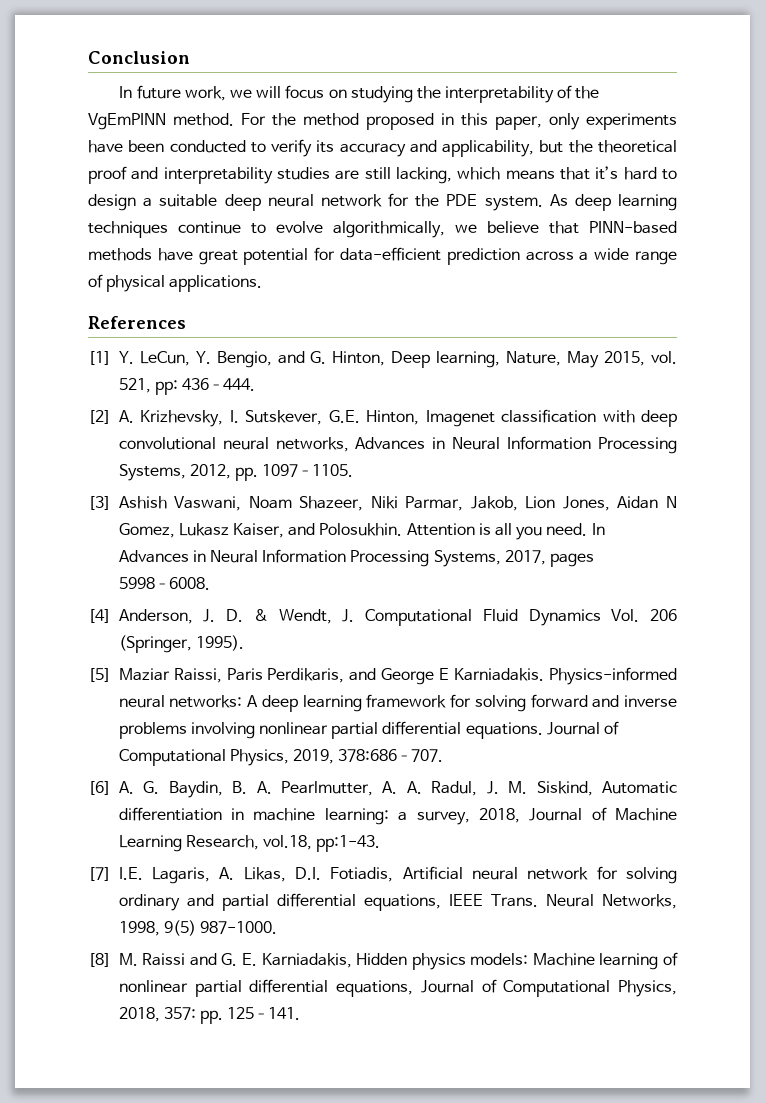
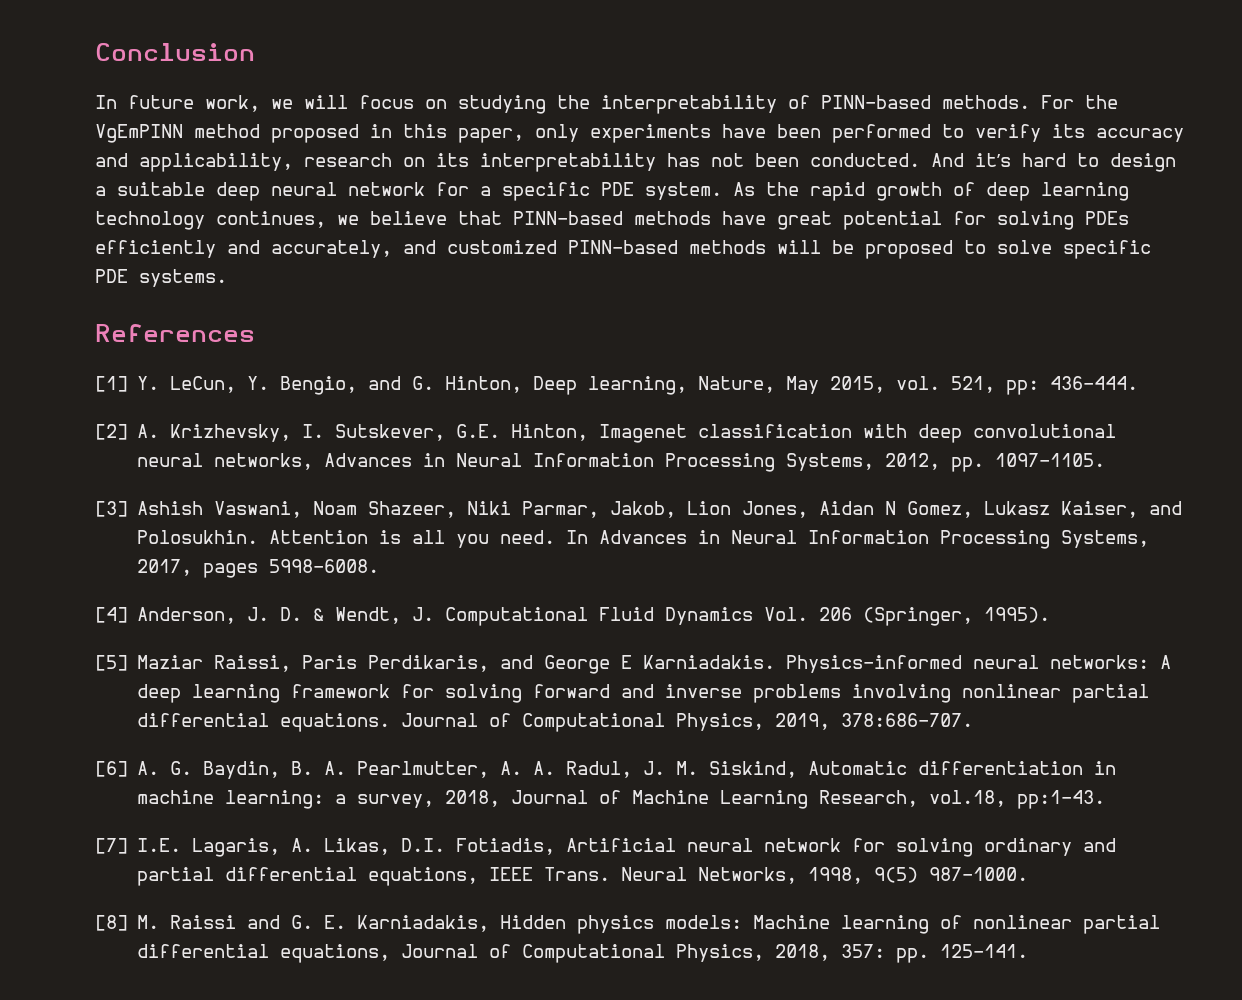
- In future work, we will focus on studying the interpretability of the VgEmPINN method. For the method proposed in this paper, only experiments have been conducted to verify its accuracy and applicability, but the theoretical proof and interpretability studies are still lacking, which means that it’s hard to design a suitable deep neural network for the PDE system.
+ In future work, we will focus on studying the interpretability of PINN-based methods. For the VgEmPINN method proposed in this paper, only experiments have been performed to verify its accuracy and applicability, research on its interpretability has not been conducted. And it’s hard to design a suitable deep neural network for a specific PDE system.
- As deep learning techniques continue to evolve algorithmically, we believe that PINN-based methods have great potential for data-efficient prediction across a wide range of physical applications.
+ As the rapid growth of deep learning technology continues, we believe that PINN-based methods have great potential for solving PDEs efficiently and accurately, and customized PINN-based methods will be proposed to solve specific PDE systems.

